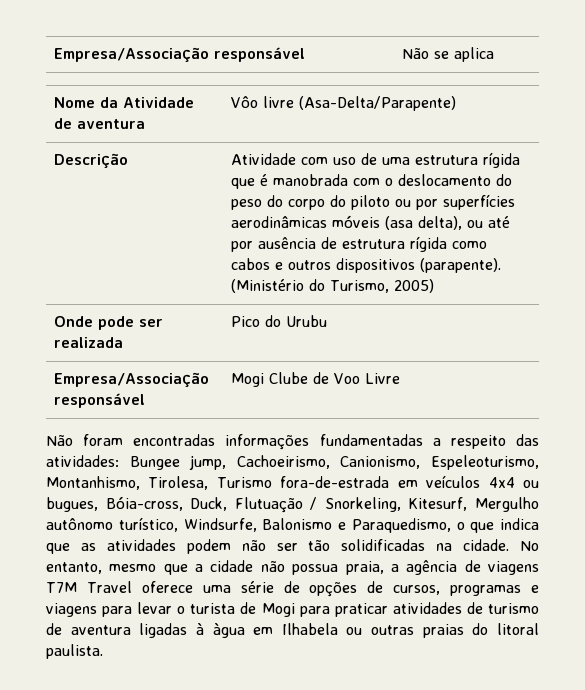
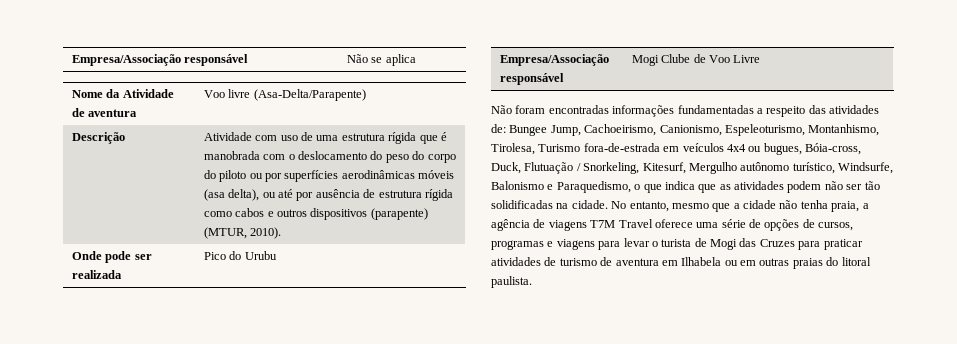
- Nome da Atividade de aventura | Vôo livre (Asa-Delta/Parapente)
+ Nome da Atividade de aventura | Voo livre (Asa-Delta/Parapente)
- Atividade com uso de uma estrutura rígida que é manobrada com o deslocamento do peso do corpo do piloto ou por superfícies aerodinâmicas móveis (asa delta), ou até por ausência de estrutura rígida como cabos e outros dispositivos (parapente). (Ministério do Turismo, 2005)
+ Atividade com uso de uma estrutura rígida que é manobrada com o deslocamento do peso do corpo do piloto ou por superfícies aerodinâmicas móveis (asa delta), ou até por ausência de estrutura rígida como cabos e outros dispositivos (parapente) (MTUR, 2010).
- Não foram encontradas informações fundamentadas a respeito das atividades: Bungee jump, Cachoeirismo, Canionismo, Espeleoturismo, Montanhismo, Tirolesa, Turismo fora-de-estrada em veículos 4x4 ou bugues, Bóia-cross, Duck, Flutuação / Snorkeling, Kitesurf, Mergulho autônomo turístico, Windsurfe, Balonismo e Paraquedismo, o que indica que as atividades podem não ser tão solidificadas na cidade.
+ Não foram encontradas informações fundamentadas a respeito das atividades de: Bungee Jump, Cachoeirismo, Canionismo, Espeleoturismo, Montanhismo, Tirolesa, Turismo fora-de-estrada em veículos 4x4 ou bugues, Bóia-cross, Duck, Flutuação / Snorkeling, Kitesurf, Mergulho autônomo turístico, Windsurfe, Balonismo e Paraquedismo, o que indica que as atividades podem não ser tão solidificadas na cidade.
- No entanto, mesmo que a cidade não possua praia, a agência de viagens T7M Travel oferece uma série de opções de cursos, programas e viagens para levar o turista de Mogi para praticar atividades de turismo de aventura ligadas à àgua em Ilhabela ou outras praias do litoral paulista.
+ No entanto, mesmo que a cidade não tenha praia, a agência de viagens T7M Travel oferece uma série de opções de cursos, programas e viagens para levar o turista de Mogi das Cruzes para praticar atividades de turismo de aventura em Ilhabela ou em outras praias do litoral paulista.

